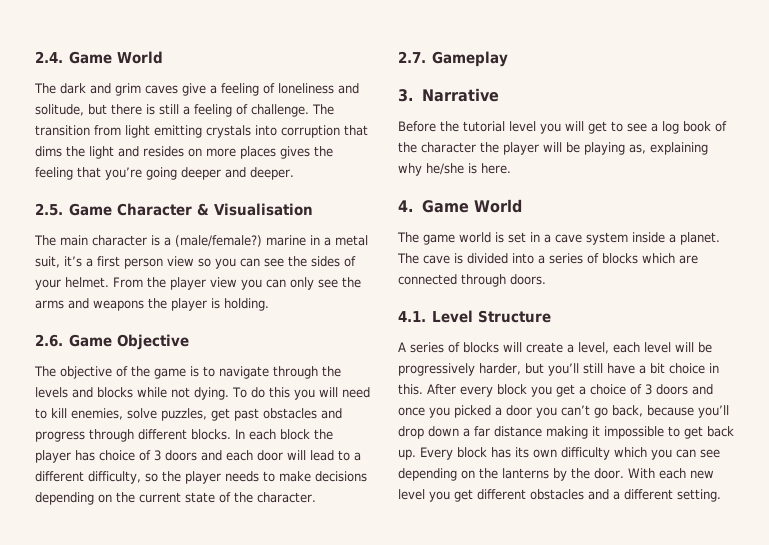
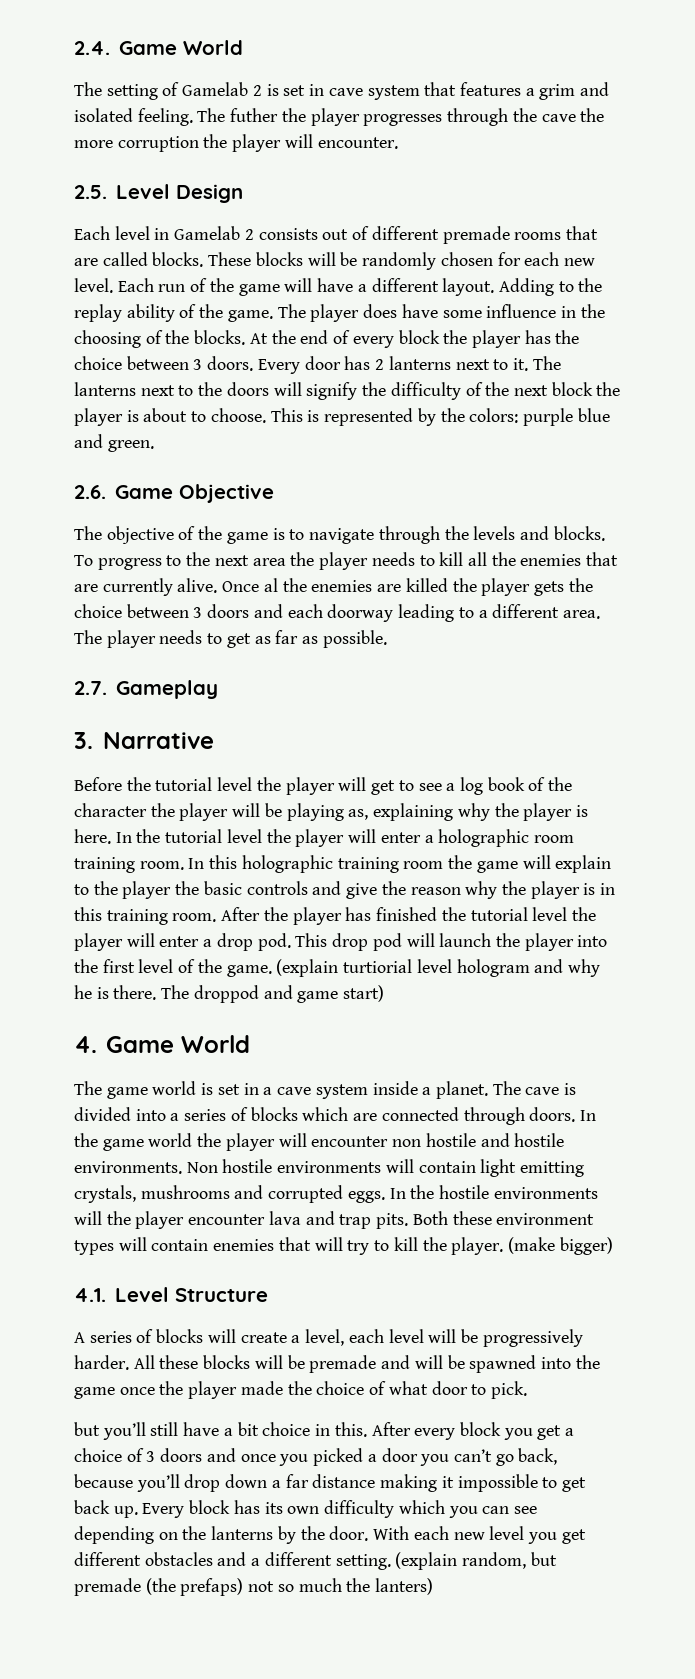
- The dark and grim caves give a feeling of loneliness and solitude, but there is still a feeling of challenge. The transition from light emitting crystals into corruption that dims the light and resides on more places gives the feeling that you’re going deeper and deeper.
- 2.5. Game Character & Visualisation
- The main character is a (male/female?) marine in a metal suit, it’s a first person view so you can see the sides of your helmet. From the player view you can only see the arms and weapons the player is holding.
+ The setting of Gamelab 2 is set in cave system that features a grim and isolated feeling. The futher the player progresses through the cave the more corruption the player will encounter.
+ 2.5. Level Design
+ Each level in Gamelab 2 consists out of different premade rooms that are called blocks. These blocks will be randomly chosen for each new level. Each run of the game will have a different layout. Adding to the replay ability of the game. The player does have some influence in the choosing of the blocks. At the end of every block the player has the choice between 3 doors. Every door has 2 lanterns next to it. The lanterns next to the doors will signify the difficulty of the next block the player is about to choose. This is represented by the colors: purple blue and green.
- The objective of the game is to navigate through the levels and blocks while not dying. To do this you will need to kill enemies, solve puzzles, get past obstacles and progress through different blocks. In each block the player has choice of 3 doors and each door will lead to a different difficulty, so the player needs to make decisions depending on the current state of the character.
+ The objective of the game is to navigate through the levels and blocks. To progress to the next area the player needs to kill all the enemies that are currently alive. Once al the enemies are killed the player gets the choice between 3 doors and each doorway leading to a different area. The player needs to get as far as possible.
- Before the tutorial level you will get to see a log book of the character the player will be playing as, explaining why he/she is here.
+ Before the tutorial level the player will get to see a log book of the character the player will be playing as, explaining why the player is here. In the tutorial level the player will enter a holographic room training room. In this holographic training room the game will explain to the player the basic controls and give the reason why the player is in this training room. After the player has finished the tutorial level the player will enter a drop pod. This drop pod will launch the player into the first level of the game. (explain turtiorial level hologram and why he is there. The droppod and game start)
+ In the game world the player will encounter non hostile and hostile environments. Non hostile environments will contain light emitting crystals, mushrooms and corrupted eggs. In the hostile environments will the player encounter lava and trap pits. Both these environment types will contain enemies that will try to kill the player. (make bigger)
- A series of blocks will create a level, each level will be progressively harder, but you’ll still have a bit choice in this.
+ A series of blocks will create a level, each level will be progressively harder. All these blocks will be premade and will be spawned into the game once the player made the choice of what door to pick.
+ but you’ll still have a bit choice in this.
+ (explain random, but premade (the prefaps) not so much the lanters)

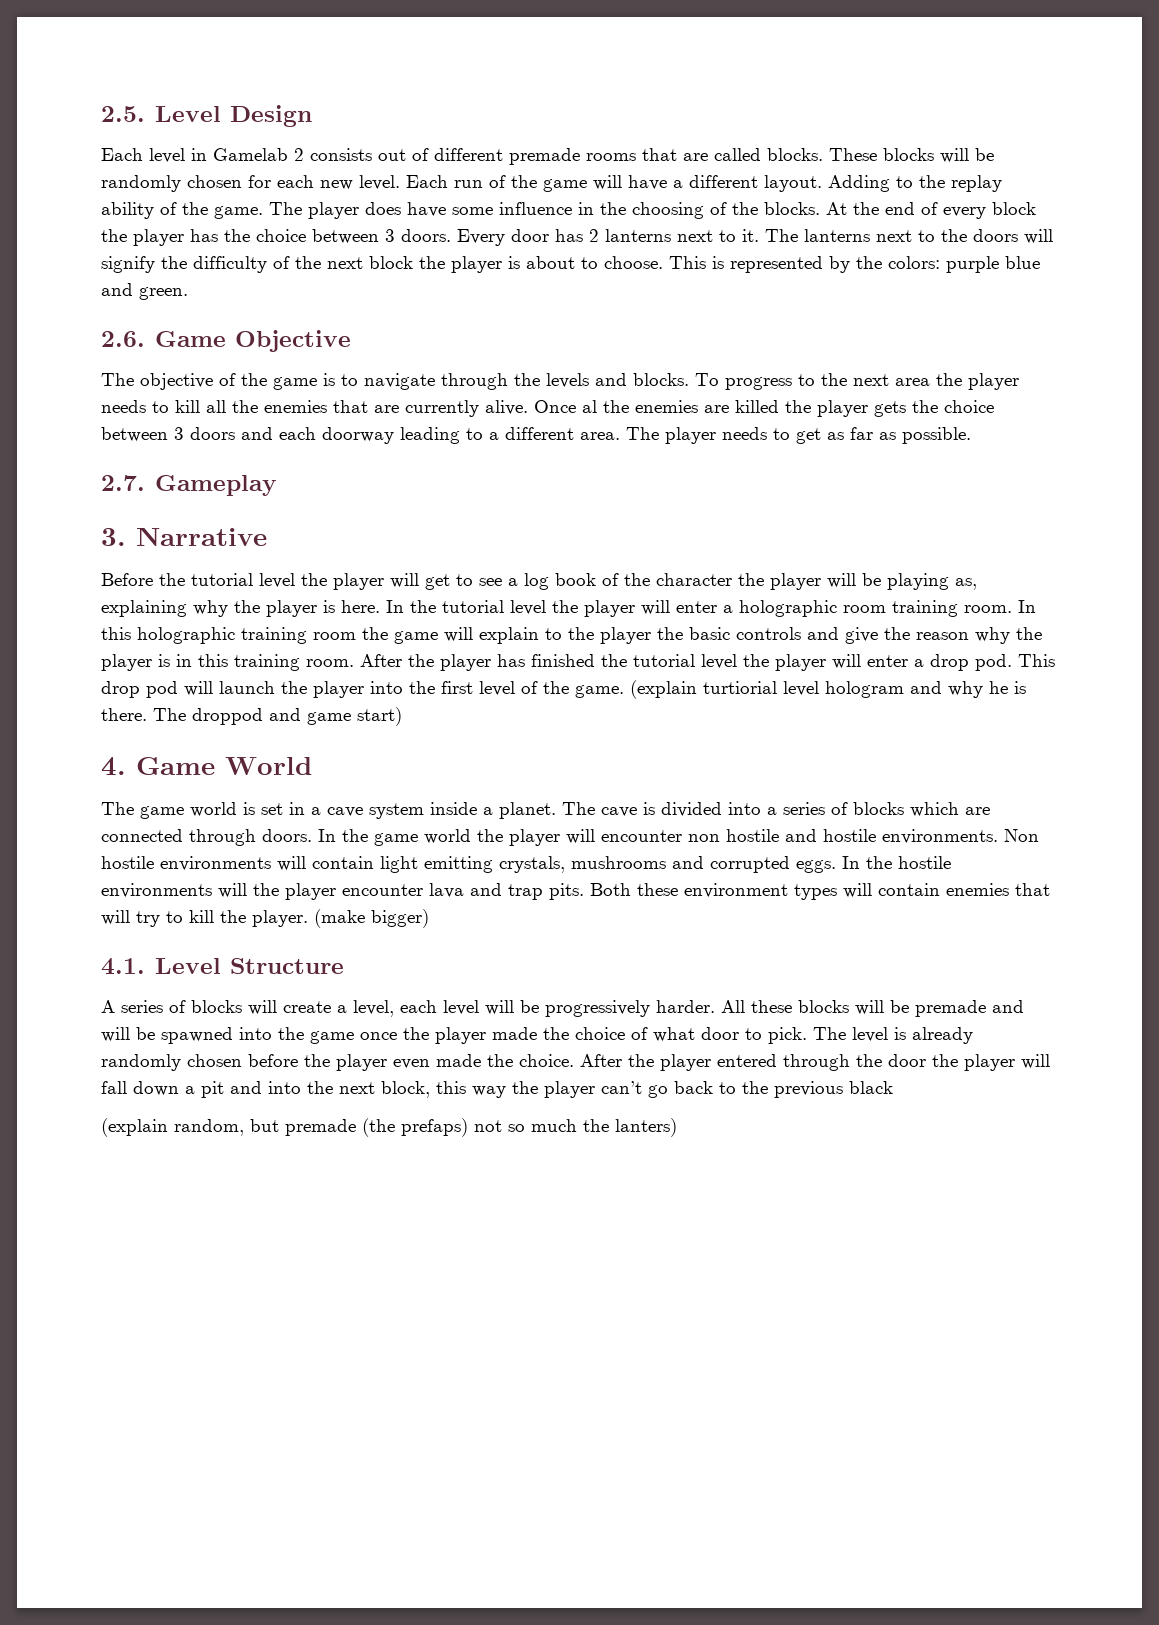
- 2.4. Game World
- The setting of Gamelab 2 is set in cave system that features a grim and isolated feeling. The futher the player progresses through the cave the more corruption the player will encounter.
- All these blocks will be premade and will be spawned into the game once the player made the choice of what door to pick.
- but you’ll still have a bit choice in this. After every block you get a choice of 3 doors and once you picked a door you can’t go back, because you’ll drop down a far distance making it impossible to get back up. Every block has its own difficulty which you can see depending on the lanterns by the door. With each new level you get different obstacles and a different setting. (explain random, but premade (the prefaps) not so much the lanters)
+ All these blocks will be premade and will be spawned into the game once the player made the choice of what door to pick. The level is already randomly chosen before the player even made the choice. After the player entered through the door the player will fall down a pit and into the next block, this way the player can’t go back to the previous black
+ (explain random, but premade (the prefaps) not so much the lanters)

